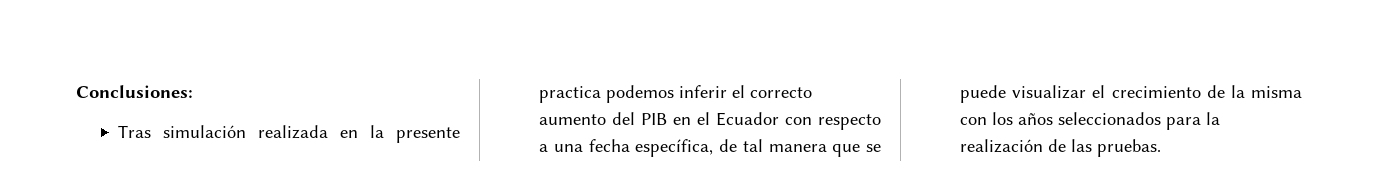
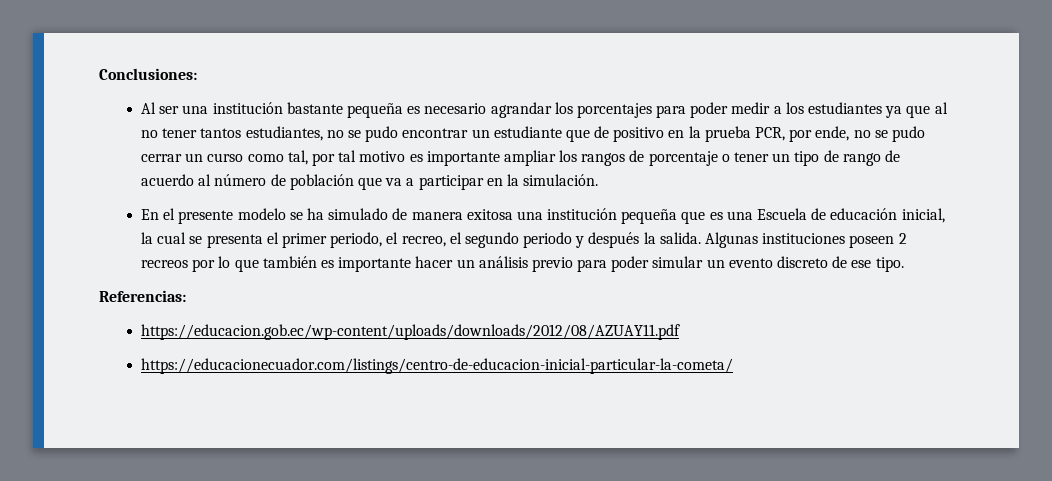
- Tras simulación realizada en la presente practica podemos inferir el correcto aumento del PIB en el Ecuador con respecto a una fecha específica, de tal manera que se puede visualizar el crecimiento de la misma con los años seleccionados para la realización de las pruebas.
+ Al ser una institución bastante pequeña es necesario agrandar los porcentajes para poder medir a los estudiantes ya que al no tener tantos estudiantes, no se pudo encontrar un estudiante que de positivo en la prueba PCR, por ende, no se pudo cerrar un curso como tal, por tal motivo es importante ampliar los rangos de porcentaje o tener un tipo de rango de acuerdo al número de población que va a participar en la simulación.
+ En el presente modelo se ha simulado de manera exitosa una institución pequeña que es una Escuela de educación inicial, la cual se presenta el primer periodo, el recreo, el segundo periodo y después la salida. Algunas instituciones poseen 2 recreos por lo que también es importante hacer un análisis previo para poder simular un evento discreto de ese tipo.
+ Referencias:
+ https://educacion.gob.ec/wp-content/uploads/downloads/2012/08/AZUAY11.pdf
+ https://educacionecuador.com/listings/centro-de-educacion-inicial-particular-la-cometa/

